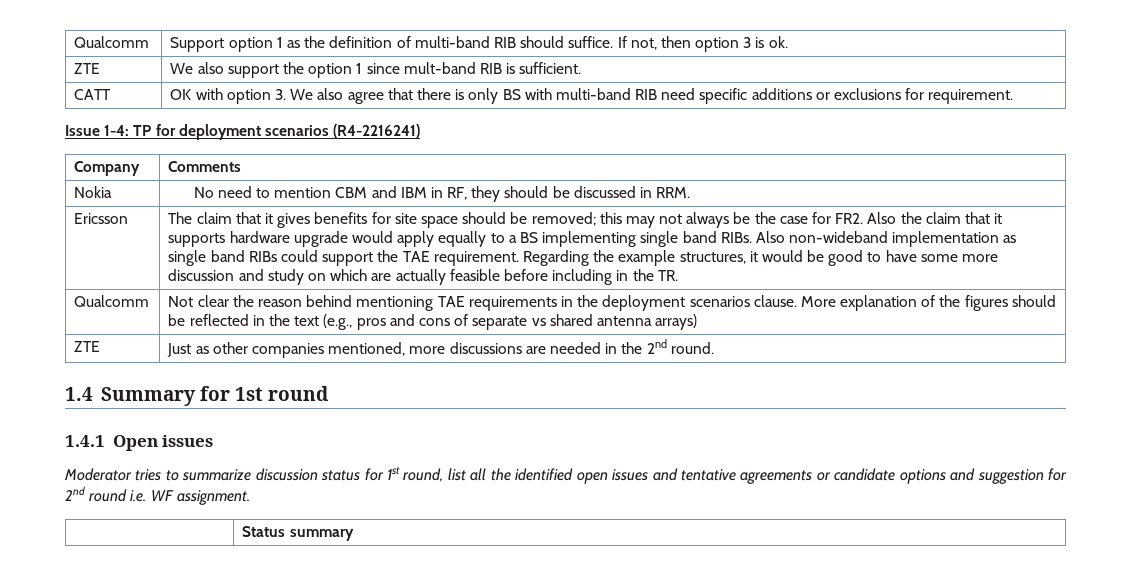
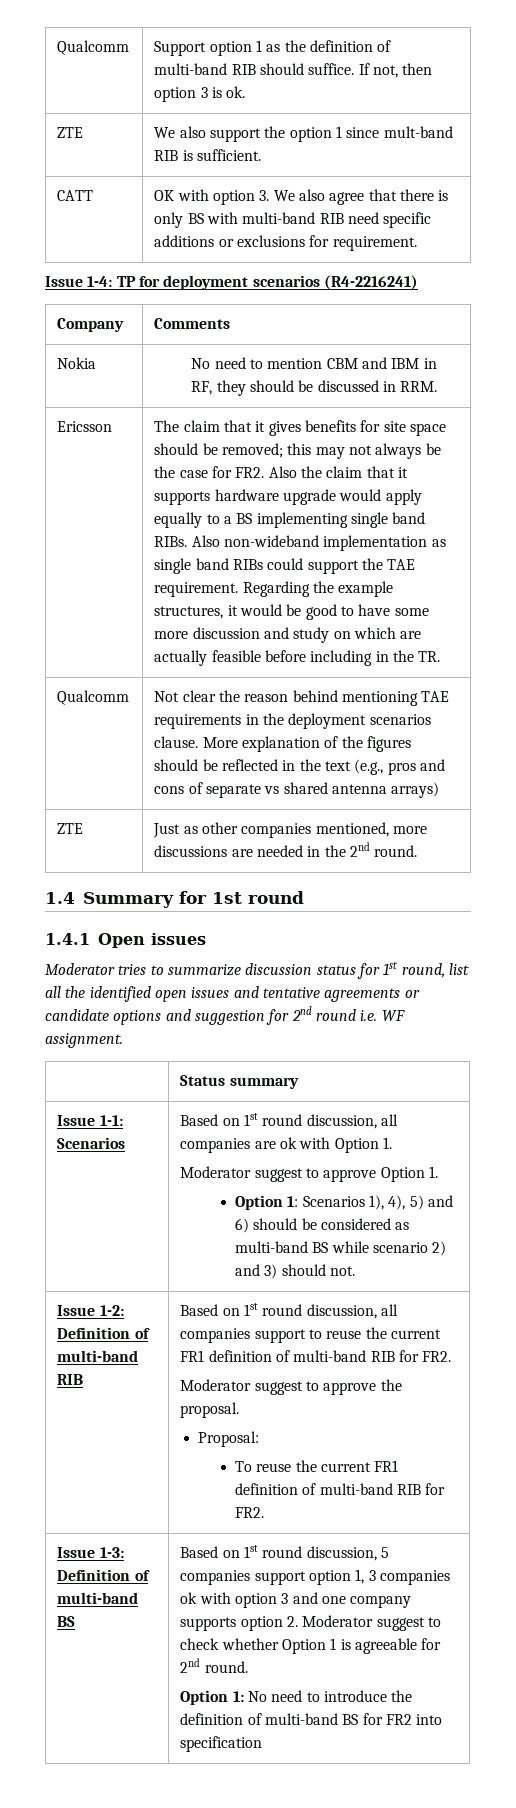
+ Issue 1-1: Scenarios | Based on 1st round discussion, all companies are ok with Option 1.
+ Moderator suggest to approve Option 1.
+ Option 1: Scenarios 1), 4), 5) and 6) should be considered as multi-band BS while scenario 2) and 3) should not.
+ Issue 1-2: Definition of multi-band RIB | Based on 1st round discussion, all companies support to reuse the current FR1 definition of multi-band RIB for FR2.
+ Moderator suggest to approve the proposal.
+ Proposal:
+ To reuse the current FR1 definition of multi-band RIB for FR2.
+ Issue 1-3: Definition of multi-band BS | Based on 1st round discussion, 5 companies support option 1, 3 companies ok with option 3 and one company supports option 2. Moderator suggest to check whether Option 1 is agreeable for 2nd round.
+ Option 1: No need to introduce the definition of multi-band BS for FR2 into specification

